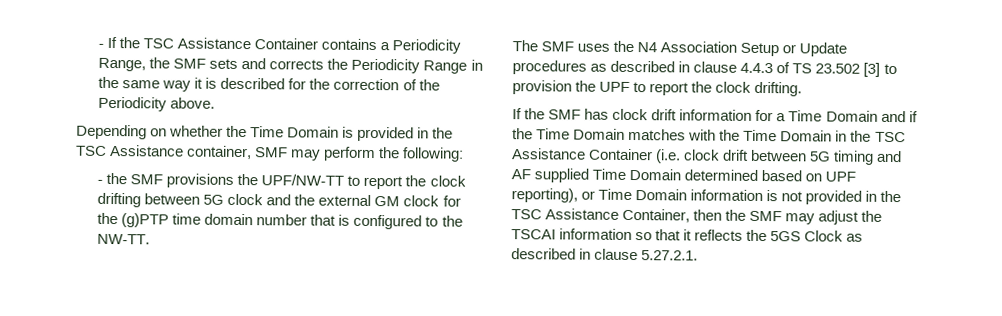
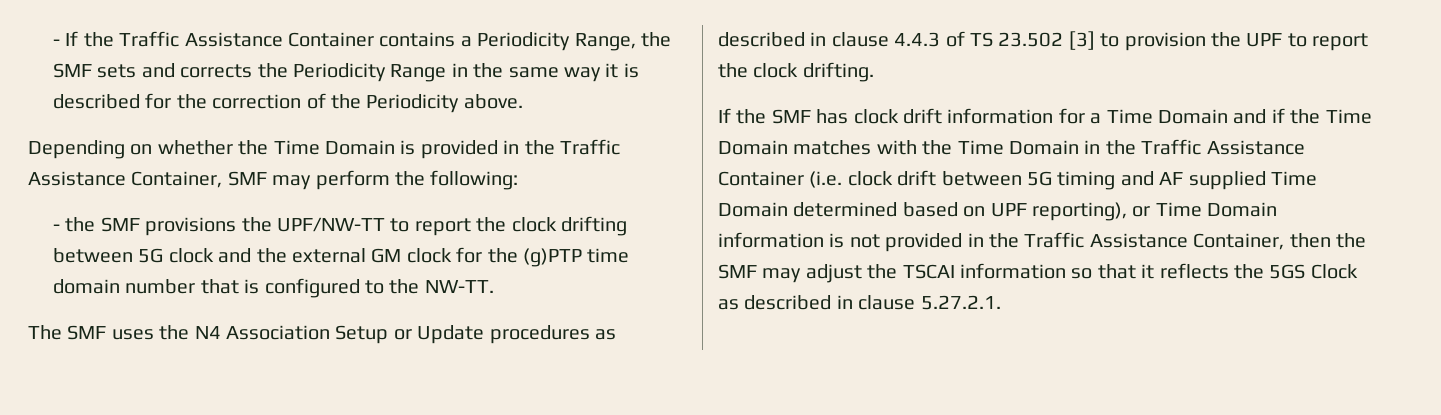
- - If the TSC Assistance Container contains a Periodicity Range, the SMF sets and corrects the Periodicity Range in the same way it is described for the correction of the Periodicity above.
+ - If the Traffic Assistance Container contains a Periodicity Range, the SMF sets and corrects the Periodicity Range in the same way it is described for the correction of the Periodicity above.
- Depending on whether the Time Domain is provided in the TSC Assistance container, SMF may perform the following:
+ Depending on whether the Time Domain is provided in the Traffic Assistance Container, SMF may perform the following:
- If the SMF has clock drift information for a Time Domain and if the Time Domain matches with the Time Domain in the TSC Assistance Container (i.e. clock drift between 5G timing and AF supplied Time Domain determined based on UPF reporting), or Time Domain information is not provided in the TSC Assistance Container, then the SMF may adjust the TSCAI information so that it reflects the 5GS Clock as described in clause 5.27.2.1.
+ If the SMF has clock drift information for a Time Domain and if the Time Domain matches with the Time Domain in the Traffic Assistance Container (i.e. clock drift between 5G timing and AF supplied Time Domain determined based on UPF reporting), or Time Domain information is not provided in the Traffic Assistance Container, then the SMF may adjust the TSCAI information so that it reflects the 5GS Clock as described in clause 5.27.2.1.

